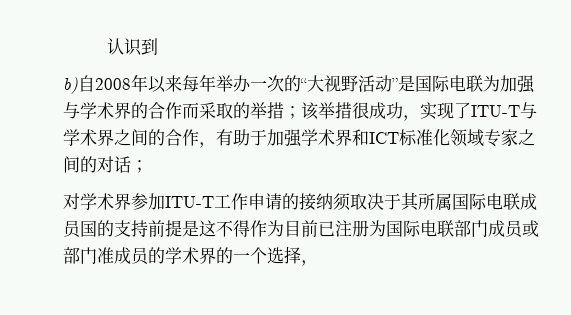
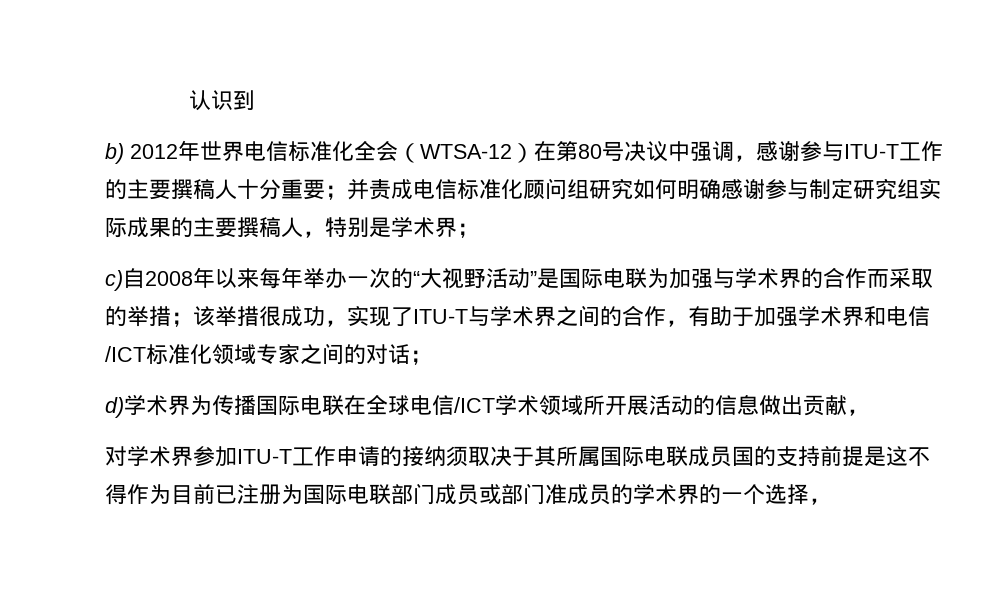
- b)自2008年以来每年举办一次的“大视野活动”是国际电联为加强与学术界的合作而采取的举措；该举措很成功，实现了ITU-T与学术界之间的合作，有助于加强学术界和ICT标准化领域专家之间的对话；
+ b) 2012年世界电信标准化全会（WTSA-12）在第80号决议中强调，感谢参与ITU-T工作的主要撰稿人十分重要；并责成电信标准化顾问组研究如何明确感谢参与制定研究组实际成果的主要撰稿人，特别是学术界；
+ c)自2008年以来每年举办一次的“大视野活动”是国际电联为加强与学术界的合作而采取的举措；该举措很成功，实现了ITU-T与学术界之间的合作，有助于加强学术界和电信/ICT标准化领域专家之间的对话；
+ d)学术界为传播国际电联在全球电信/ICT学术领域所开展活动的信息做出贡献，

